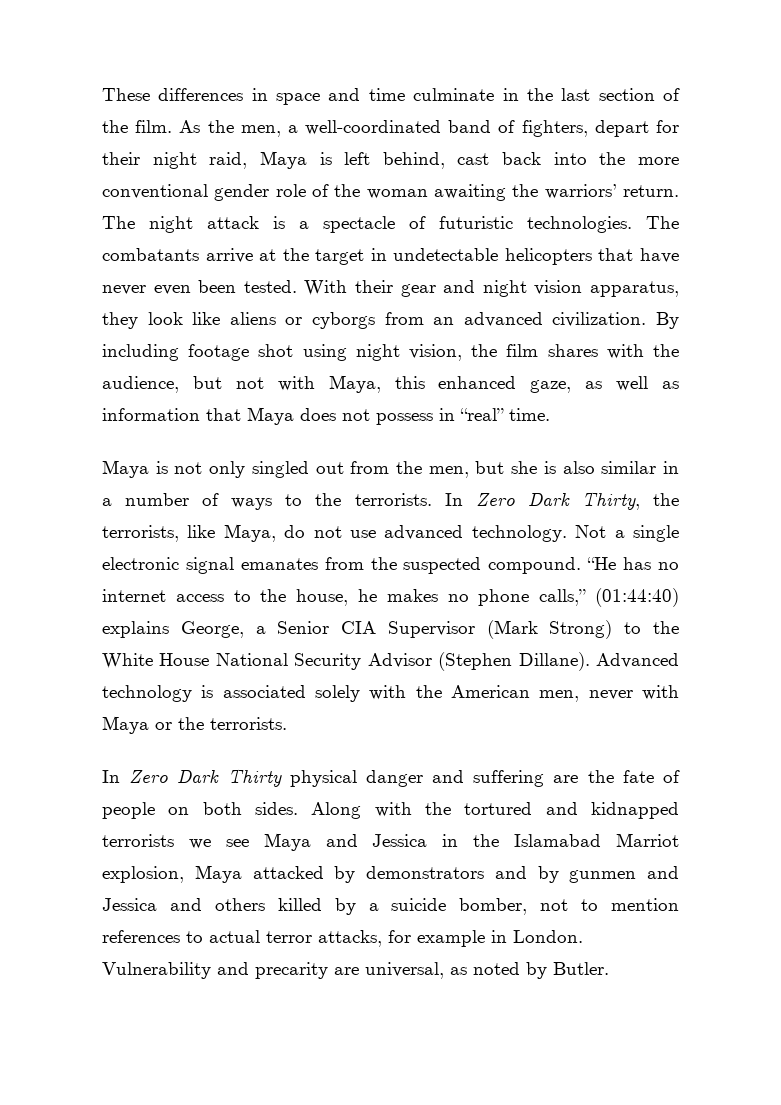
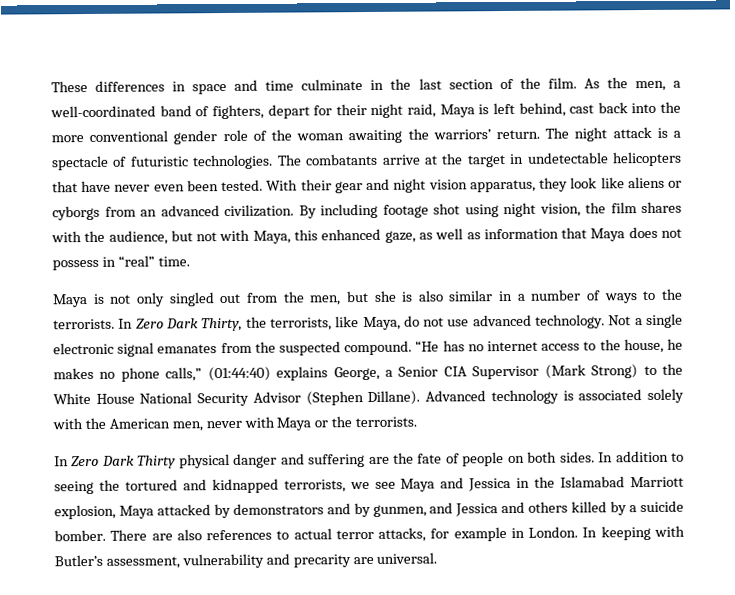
- Along with the tortured and kidnapped terrorists we see Maya and Jessica in the Islamabad Marriot explosion, Maya attacked by demonstrators and by gunmen and Jessica and others killed by a suicide bomber, not to mention references to actual terror attacks, for example in London.
+ In addition to seeing the tortured and kidnapped terrorists, we see Maya and Jessica in the Islamabad Marriott explosion, Maya attacked by demonstrators and by gunmen, and Jessica and others killed by a suicide bomber. There are also references to actual terror attacks, for example in London.
- Vulnerability and precarity are universal, as noted by Butler.
+ In keeping with Butler’s assessment, vulnerability and precarity are universal.

